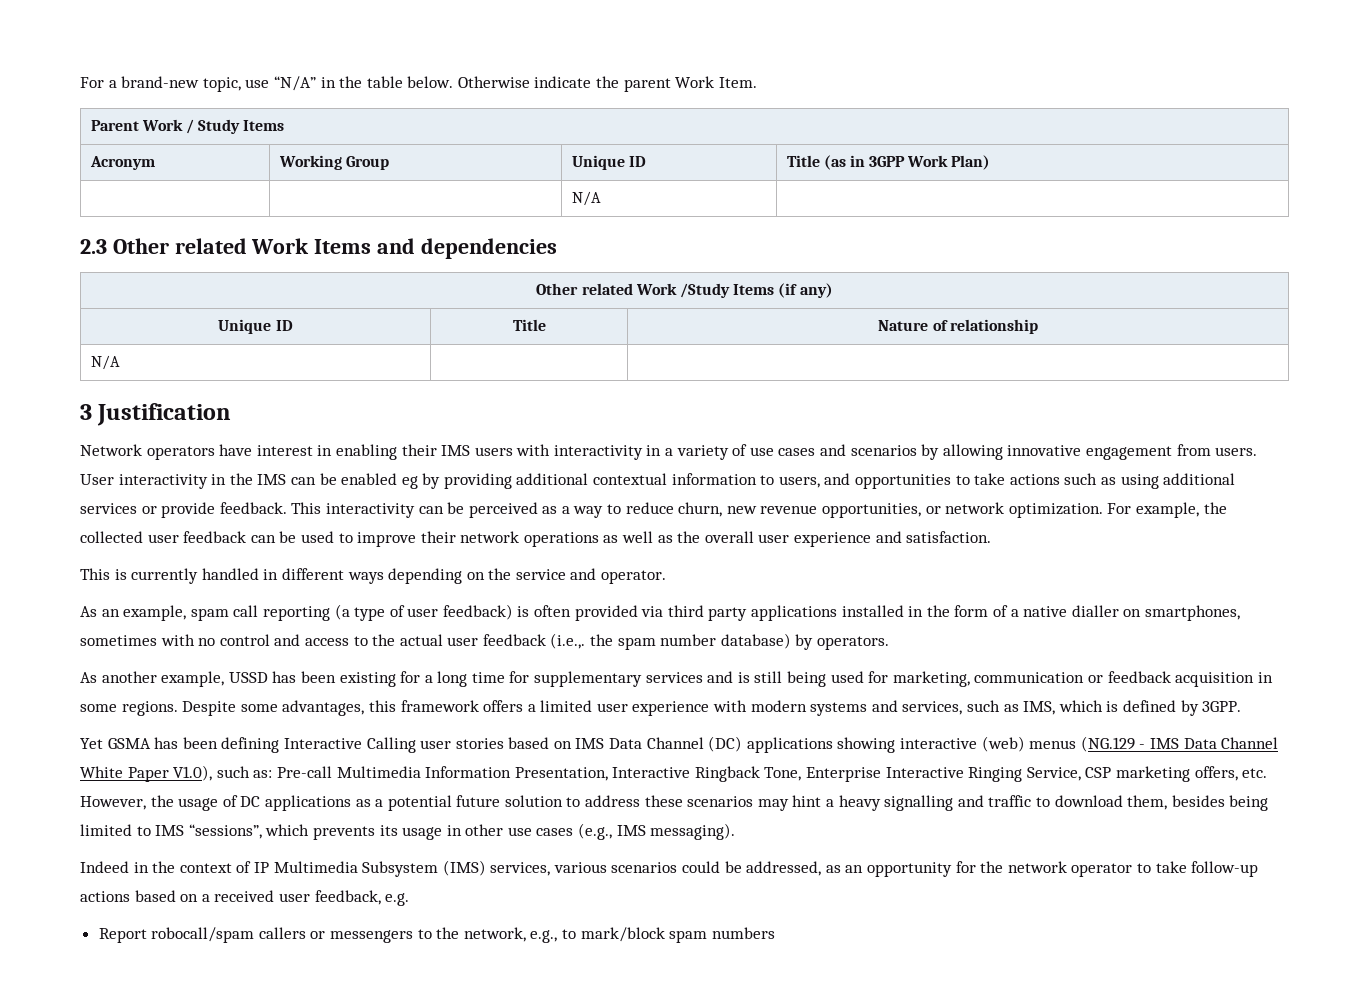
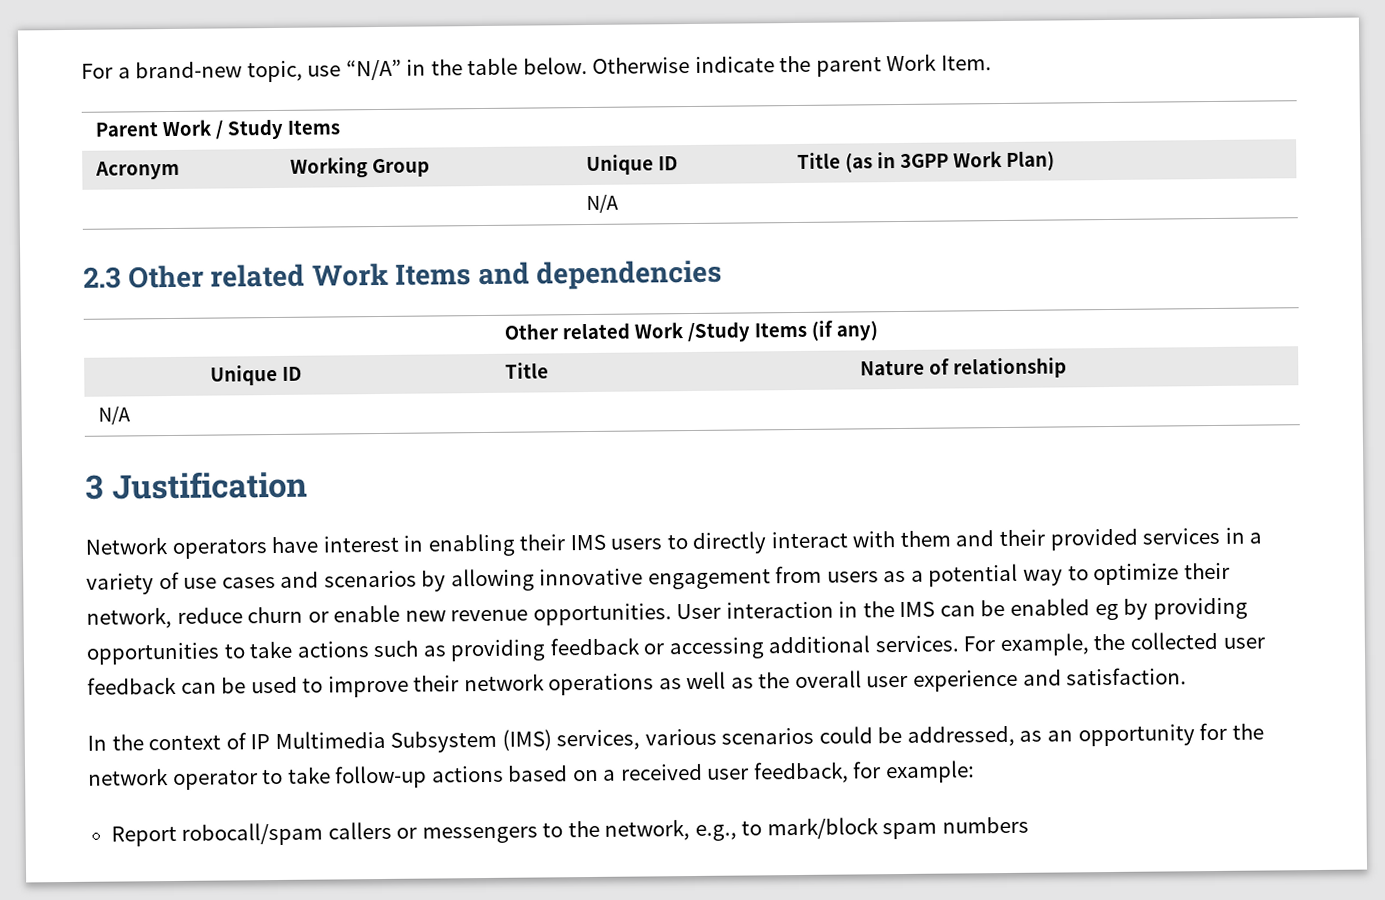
- Network operators have interest in enabling their IMS users with interactivity in a variety of use cases and scenarios by allowing innovative engagement from users. User interactivity in the IMS can be enabled eg by providing additional contextual information to users, and opportunities to take actions such as using additional services or provide feedback. This interactivity can be perceived as a way to reduce churn, new revenue opportunities, or network optimization.
+ Network operators have interest in enabling their IMS users to directly interact with them and their provided services in a variety of use cases and scenarios by allowing innovative engagement from users as a potential way to optimize their network, reduce churn or enable new revenue opportunities. User interaction in the IMS can be enabled eg by providing opportunities to take actions such as providing feedback or accessing additional services.
- This is currently handled in different ways depending on the service and operator.
- As an example, spam call reporting (a type of user feedback) is often provided via third party applications installed in the form of a native dialler on smartphones, sometimes with no control and access to the actual user feedback (i.e.,. the spam number database) by operators.
- As another example, USSD has been existing for a long time for supplementary services and is still being used for marketing, communication or feedback acquisition in some regions. Despite some advantages, this framework offers a limited user experience with modern systems and services, such as IMS, which is defined by 3GPP.
- Yet GSMA has been defining Interactive Calling user stories based on IMS Data Channel (DC) applications showing interactive (web) menus (NG.129 - IMS Data Channel White Paper V1.0), such as: Pre-call Multimedia Information Presentation, Interactive Ringback Tone, Enterprise Interactive Ringing Service, CSP marketing offers, etc. However, the usage of DC applications as a potential future solution to address these scenarios may hint a heavy signalling and traffic to download them, besides being limited to IMS “sessions”, which prevents its usage in other use cases (e.g., IMS messaging).
- Indeed in the context of IP Multimedia Subsystem (IMS) services, various scenarios could be addressed, as an opportunity for the network operator to take follow-up actions based on a received user feedback, e.g.
+ In the context of IP Multimedia Subsystem (IMS) services, various scenarios could be addressed, as an opportunity for the network operator to take follow-up actions based on a received user feedback, for example:

